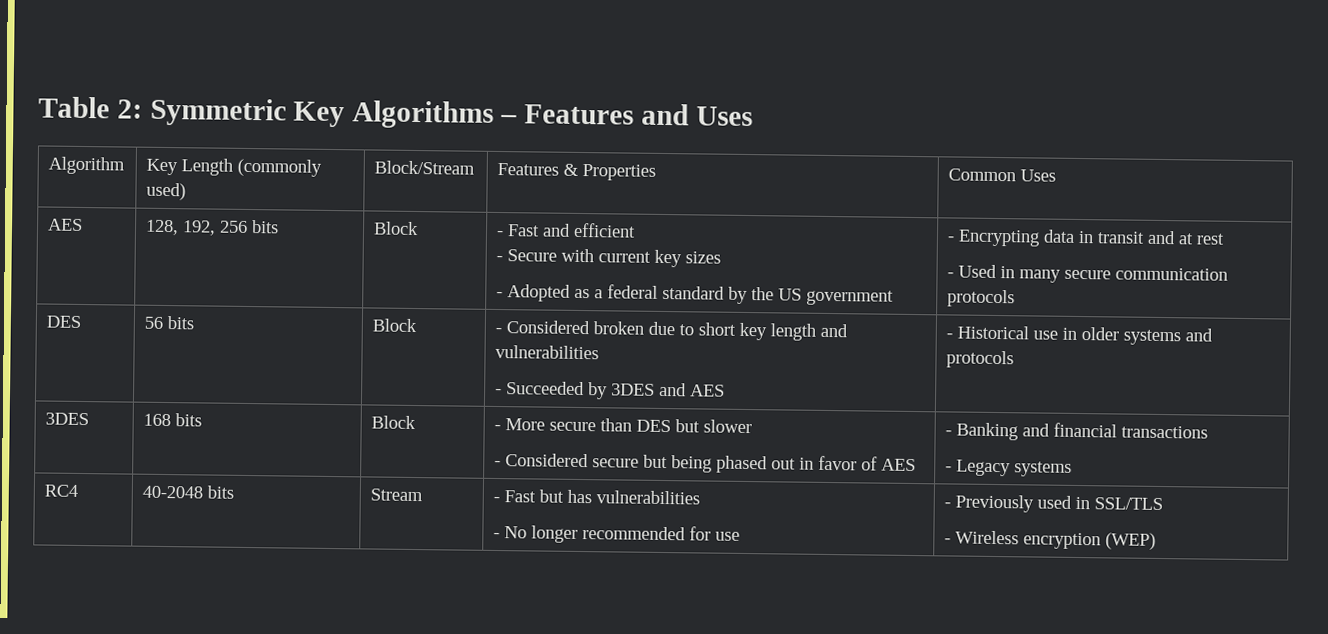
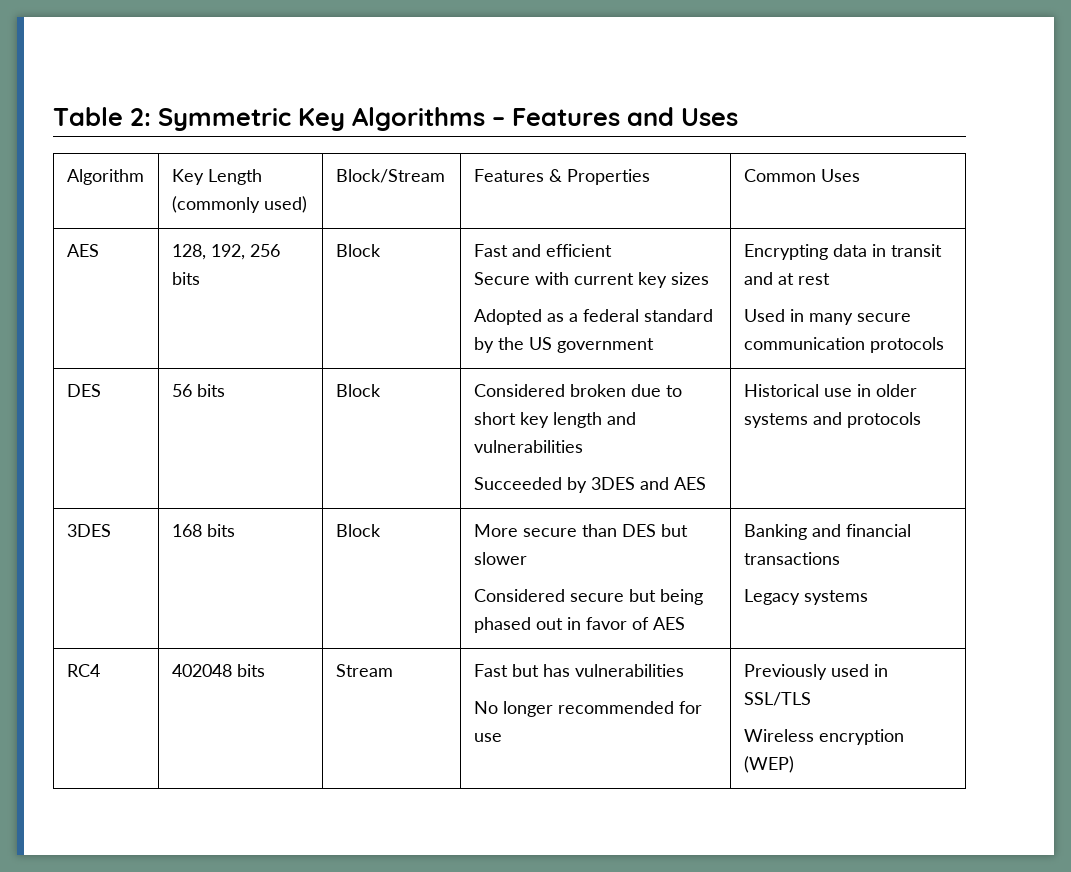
- - Fast and efficient
+ Fast and efficient
- - Secure with current key sizes
+ Secure with current key sizes
- - Adopted as a federal standard by the US government
+ Adopted as a federal standard by the US government
- - Encrypting data in transit and at rest
+ Encrypting data in transit and at rest
- - Used in many secure communication protocols
+ Used in many secure communication protocols
- DES | 56 bits | Block | - Considered broken due to short key length and vulnerabilities
- - Succeeded by 3DES and AES | - Historical use in older systems and protocols
+ DES | 56 bits | Block | Considered broken due to short key length and vulnerabilities
+ Succeeded by 3DES and AES | Historical use in older systems and protocols
- 3DES | 168 bits | Block | - More secure than DES but slower
- - Considered secure but being phased out in favor of AES | - Banking and financial transactions
- - Legacy systems
+ 3DES | 168 bits | Block | More secure than DES but slower
+ Considered secure but being phased out in favor of AES | Banking and financial transactions
+ Legacy systems
- RC4 | 40-2048 bits | Stream | - Fast but has vulnerabilities
- - No longer recommended for use | - Previously used in SSL/TLS
- - Wireless encryption (WEP)
+ RC4 | 402048 bits | Stream | Fast but has vulnerabilities
+ No longer recommended for use | Previously used in SSL/TLS
+ Wireless encryption (WEP)

